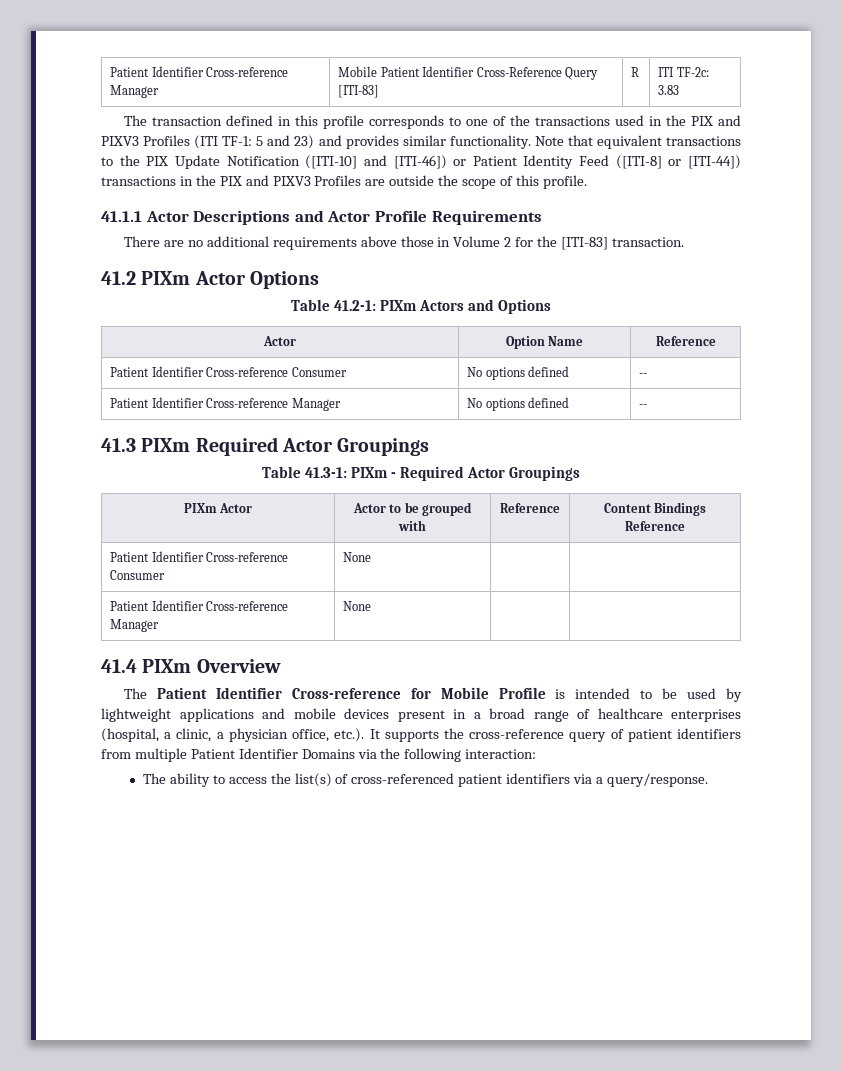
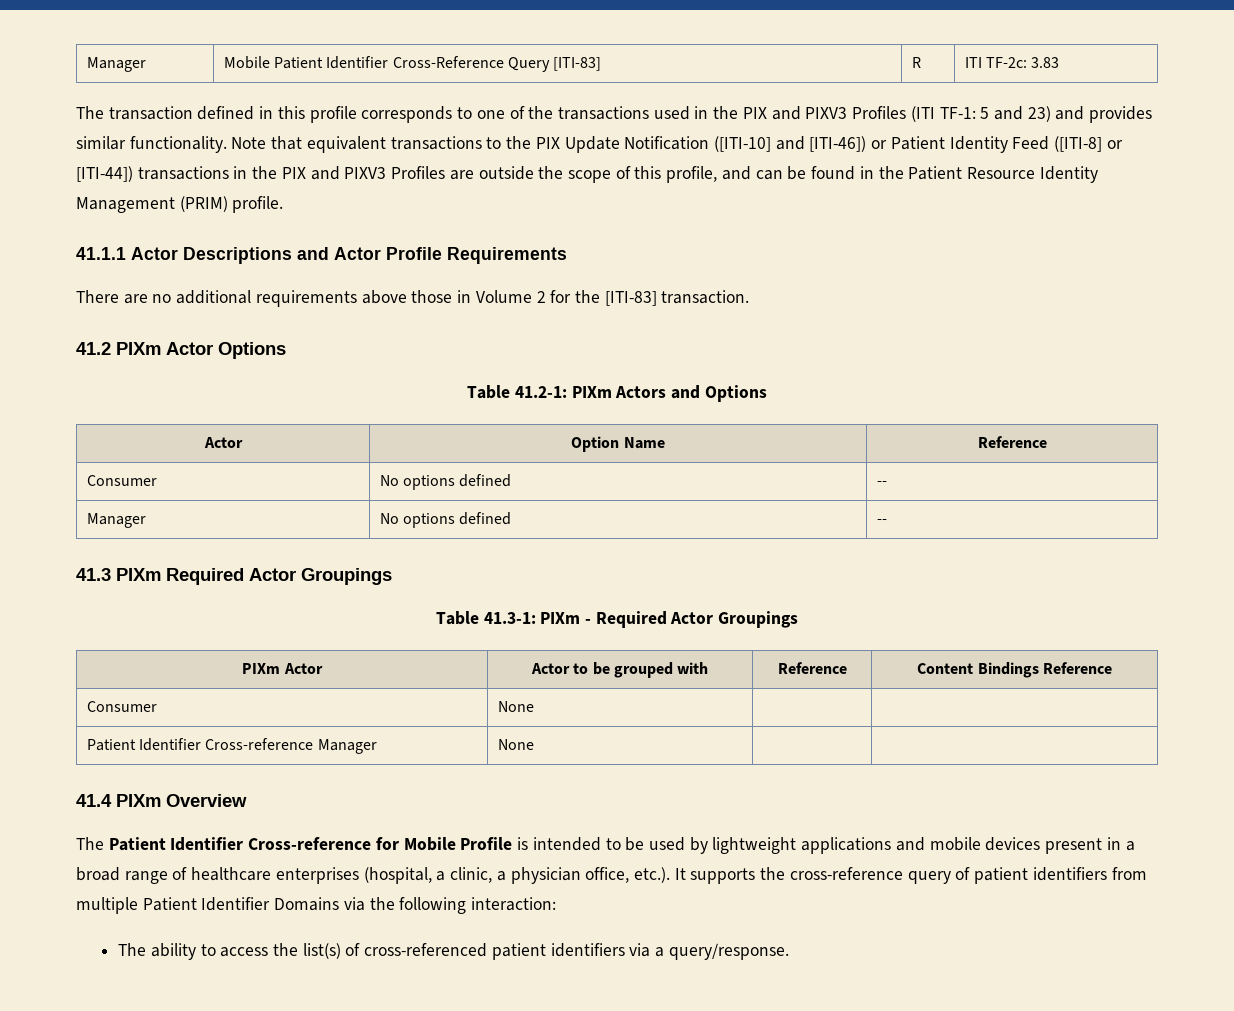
- Patient Identifier Cross-reference Manager | Mobile Patient Identifier Cross-Reference Query [ITI-83] | R | ITI TF-2c: 3.83
+ Manager | Mobile Patient Identifier Cross-Reference Query [ITI-83] | R | ITI TF-2c: 3.83
- Note that equivalent transactions to the PIX Update Notification ([ITI-10] and [ITI-46]) or Patient Identity Feed ([ITI-8] or [ITI-44]) transactions in the PIX and PIXV3 Profiles are outside the scope of this profile.
+ Note that equivalent transactions to the PIX Update Notification ([ITI-10] and [ITI-46]) or Patient Identity Feed ([ITI-8] or [ITI-44]) transactions in the PIX and PIXV3 Profiles are outside the scope of this profile, and can be found in the Patient Resource Identity Management (PRIM) profile.
- Patient Identifier Cross-reference Consumer | No options defined | --
+ Consumer | No options defined | --
- Patient Identifier Cross-reference Manager | No options defined | --
+ Manager | No options defined | --
- Patient Identifier Cross-reference Consumer | None | |
+ Consumer | None | |

